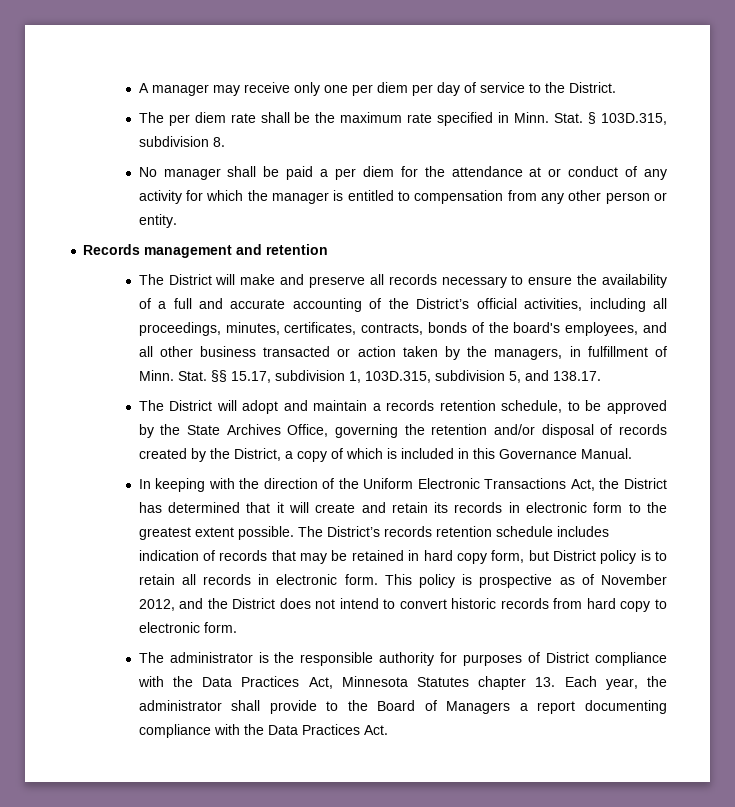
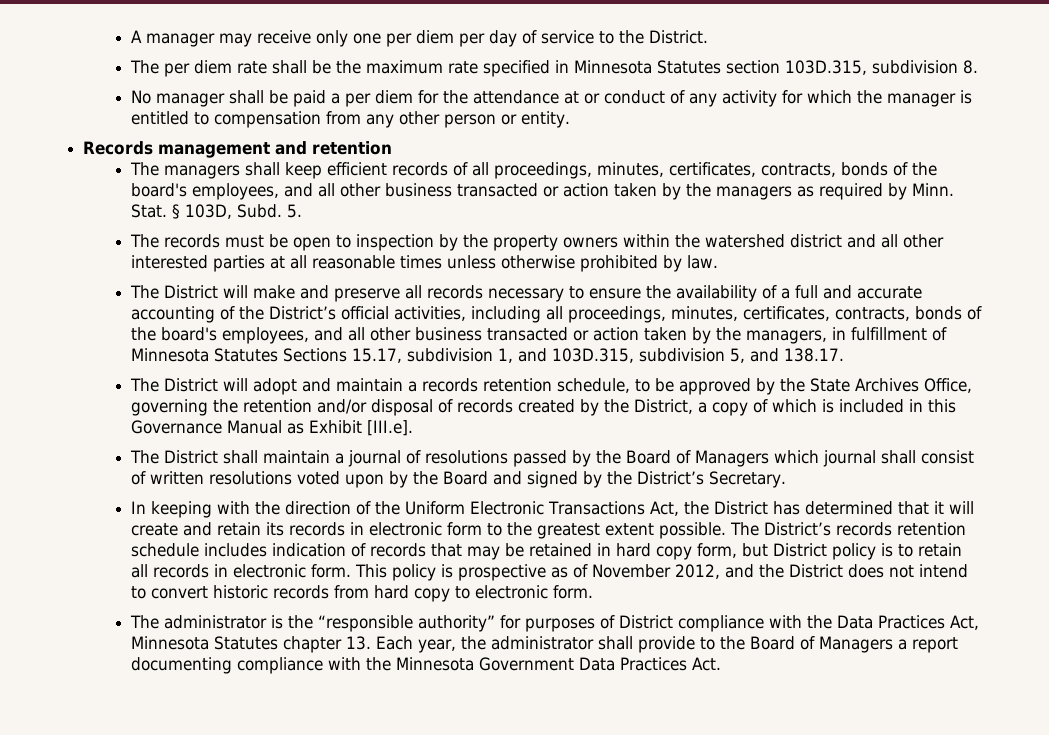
- The per diem rate shall be the maximum rate specified in Minn. Stat. § 103D.315, subdivision 8.
+ The per diem rate shall be the maximum rate specified in Minnesota Statutes section 103D.315, subdivision 8.
+ The managers shall keep efficient records of all proceedings, minutes, certificates, contracts, bonds of the board's employees, and all other business transacted or action taken by the managers as required by Minn. Stat. § 103D, Subd. 5.
+ The records must be open to inspection by the property owners within the watershed district and all other interested parties at all reasonable times unless otherwise prohibited by law.
- The District will make and preserve all records necessary to ensure the availability of a full and accurate accounting of the District’s official activities, including all proceedings, minutes, certificates, contracts, bonds of the board's employees, and all other business transacted or action taken by the managers, in fulfillment of Minn. Stat. §§ 15.17, subdivision 1, 103D.315, subdivision 5, and 138.17.
+ The District will make and preserve all records necessary to ensure the availability of a full and accurate accounting of the District’s official activities, including all proceedings, minutes, certificates, contracts, bonds of the board's employees, and all other business transacted or action taken by the managers, in fulfillment of Minnesota Statutes Sections 15.17, subdivision 1, and 103D.315, subdivision 5, and 138.17.
- The District will adopt and maintain a records retention schedule, to be approved by the State Archives Office, governing the retention and/or disposal of records created by the District, a copy of which is included in this Governance Manual.
+ The District will adopt and maintain a records retention schedule, to be approved by the State Archives Office, governing the retention and/or disposal of records created by the District, a copy of which is included in this Governance Manual as Exhibit [III.e].
+ The District shall maintain a journal of resolutions passed by the Board of Managers which journal shall consist of written resolutions voted upon by the Board and signed by the District’s Secretary.
- The administrator is the responsible authority for purposes of District compliance with the Data Practices Act, Minnesota Statutes chapter 13. Each year, the administrator shall provide to the Board of Managers a report documenting compliance with the Data Practices Act.
+ The administrator is the “responsible authority” for purposes of District compliance with the Data Practices Act, Minnesota Statutes chapter 13. Each year, the administrator shall provide to the Board of Managers a report documenting compliance with the Minnesota Government Data Practices Act.

